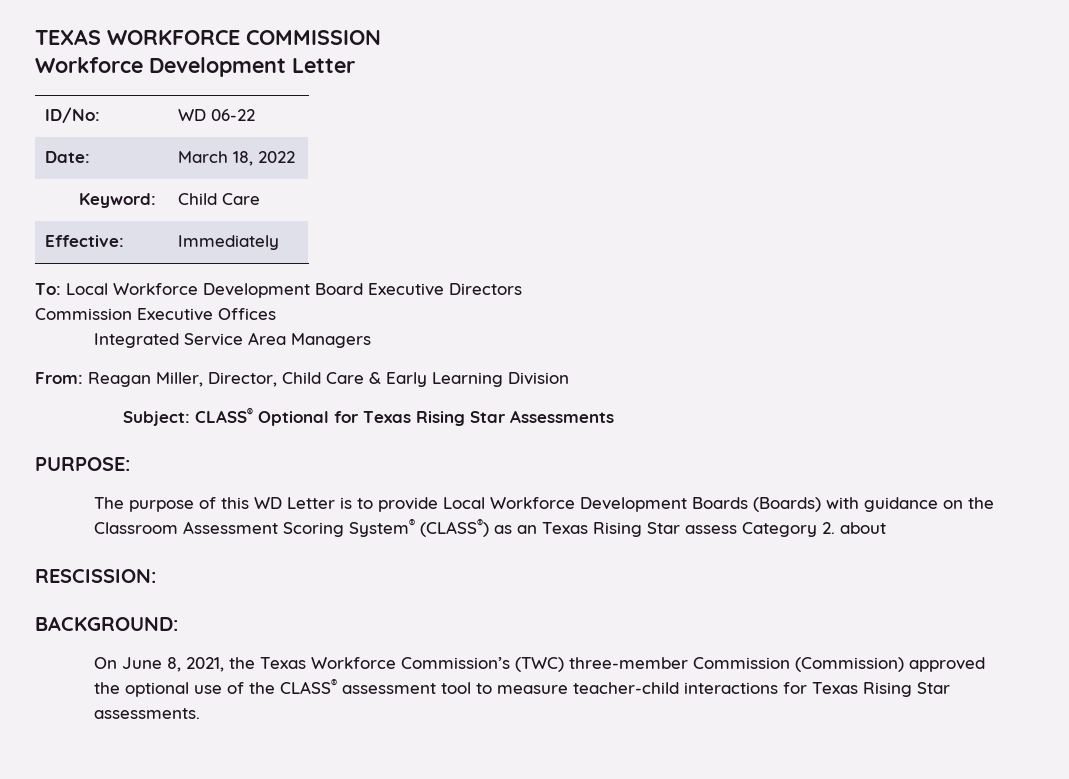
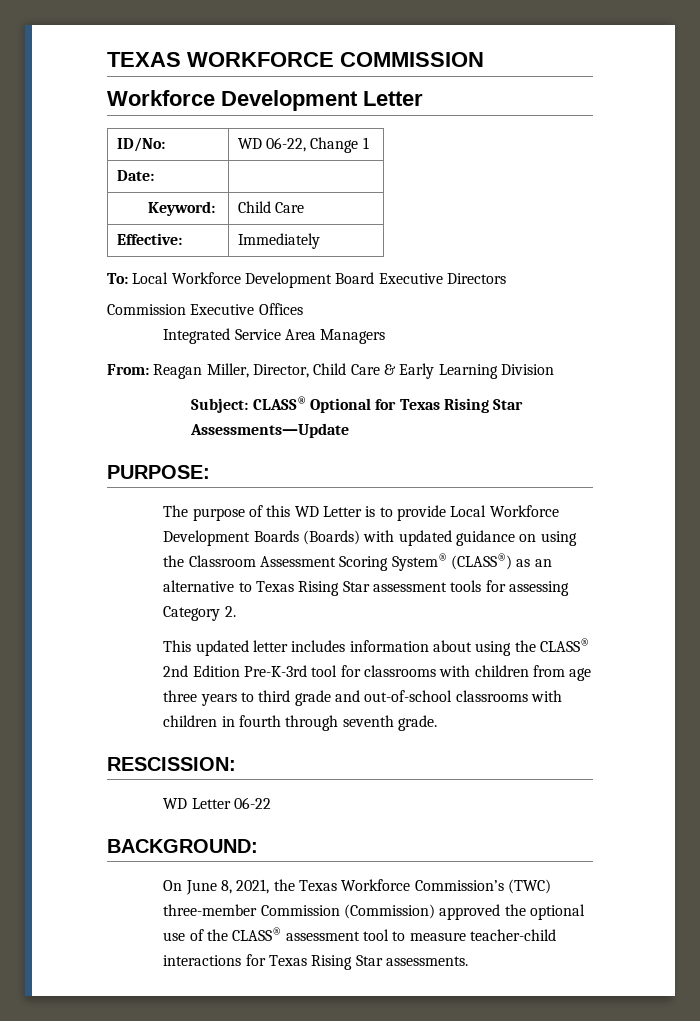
- ID/No: | WD 06-22
- Date: | March 18, 2022
+ ID/No: | WD 06-22, Change 1
+ Date: |
- Subject: CLASS® Optional for Texas Rising Star Assessments
+ Subject: CLASS® Optional for Texas Rising Star Assessments—Update
- The purpose of this WD Letter is to provide Local Workforce Development Boards (Boards) with guidance on the Classroom Assessment Scoring System® (CLASS®) as an Texas Rising Star assess Category 2. about
+ The purpose of this WD Letter is to provide Local Workforce Development Boards (Boards) with updated guidance on using the Classroom Assessment Scoring System® (CLASS®) as an alternative to Texas Rising Star assessment tools for assessing Category 2.
+ This updated letter includes information about using the CLASS® 2nd Edition Pre-K-3rd tool for classrooms with children from age three years to third grade and out-of-school classrooms with children in fourth through seventh grade.
  RESCISSION:
+ WD Letter 06-22

